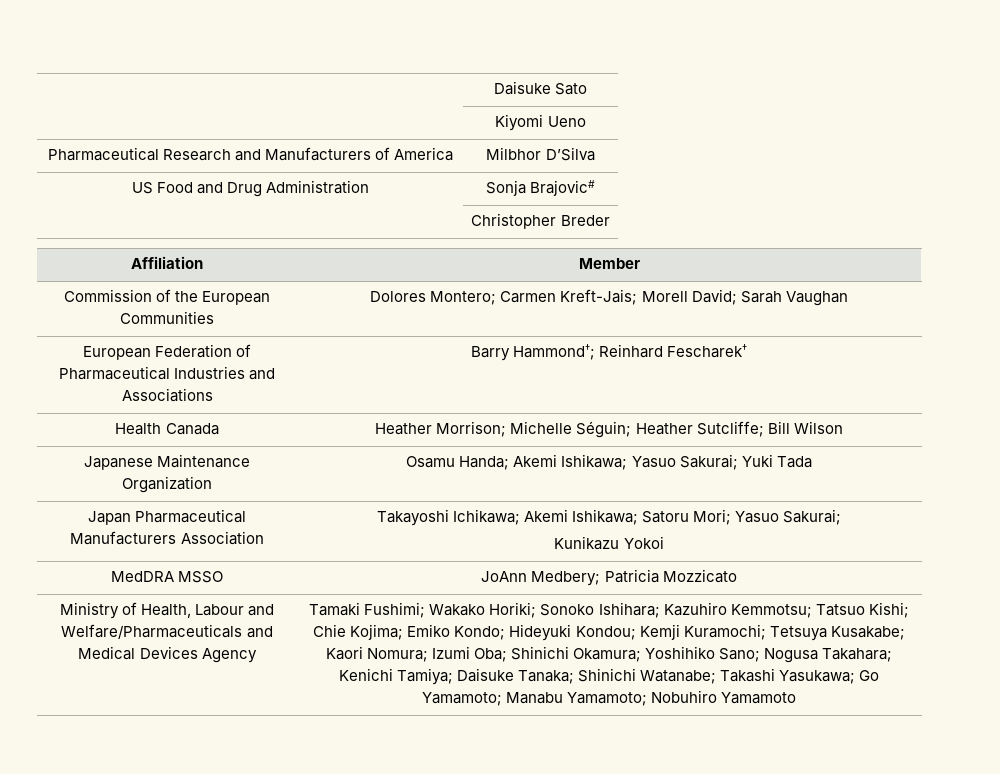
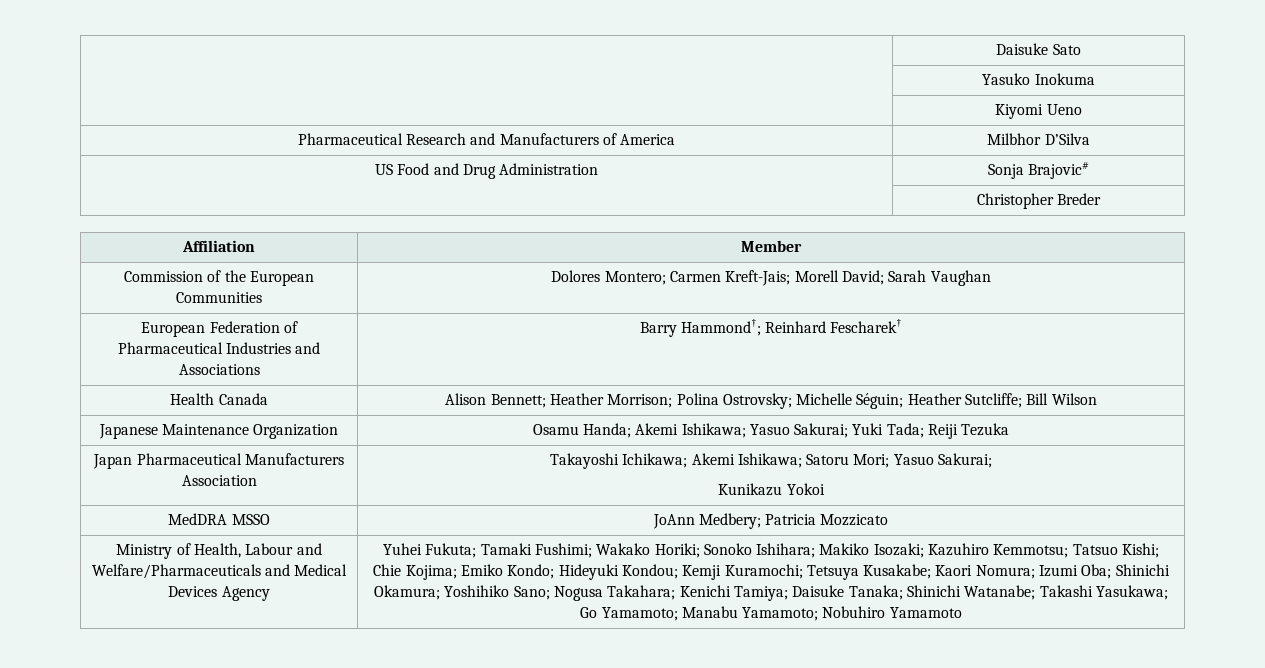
+ | Yasuko Inokuma
- Health Canada | Heather Morrison; Michelle Séguin; Heather Sutcliffe; Bill Wilson
+ Health Canada | Alison Bennett; Heather Morrison; Polina Ostrovsky; Michelle Séguin; Heather Sutcliffe; Bill Wilson
- Japanese Maintenance Organization | Osamu Handa; Akemi Ishikawa; Yasuo Sakurai; Yuki Tada
+ Japanese Maintenance Organization | Osamu Handa; Akemi Ishikawa; Yasuo Sakurai; Yuki Tada; Reiji Tezuka
- Tamaki Fushimi; Wakako Horiki; Sonoko Ishihara; Kazuhiro Kemmotsu; Tatsuo Kishi; Chie Kojima; Emiko Kondo; Hideyuki Kondou; Kemji Kuramochi; Tetsuya Kusakabe; Kaori Nomura; Izumi Oba; Shinichi Okamura; Yoshihiko Sano; Nogusa Takahara; Kenichi Tamiya; Daisuke Tanaka; Shinichi Watanabe; Takashi Yasukawa; Go Yamamoto; Manabu Yamamoto; Nobuhiro Yamamoto
+ Yuhei Fukuta; Tamaki Fushimi; Wakako Horiki; Sonoko Ishihara; Makiko Isozaki; Kazuhiro Kemmotsu; Tatsuo Kishi; Chie Kojima; Emiko Kondo; Hideyuki Kondou; Kemji Kuramochi; Tetsuya Kusakabe; Kaori Nomura; Izumi Oba; Shinichi Okamura; Yoshihiko Sano; Nogusa Takahara; Kenichi Tamiya; Daisuke Tanaka; Shinichi Watanabe; Takashi Yasukawa; Go Yamamoto; Manabu Yamamoto; Nobuhiro Yamamoto

